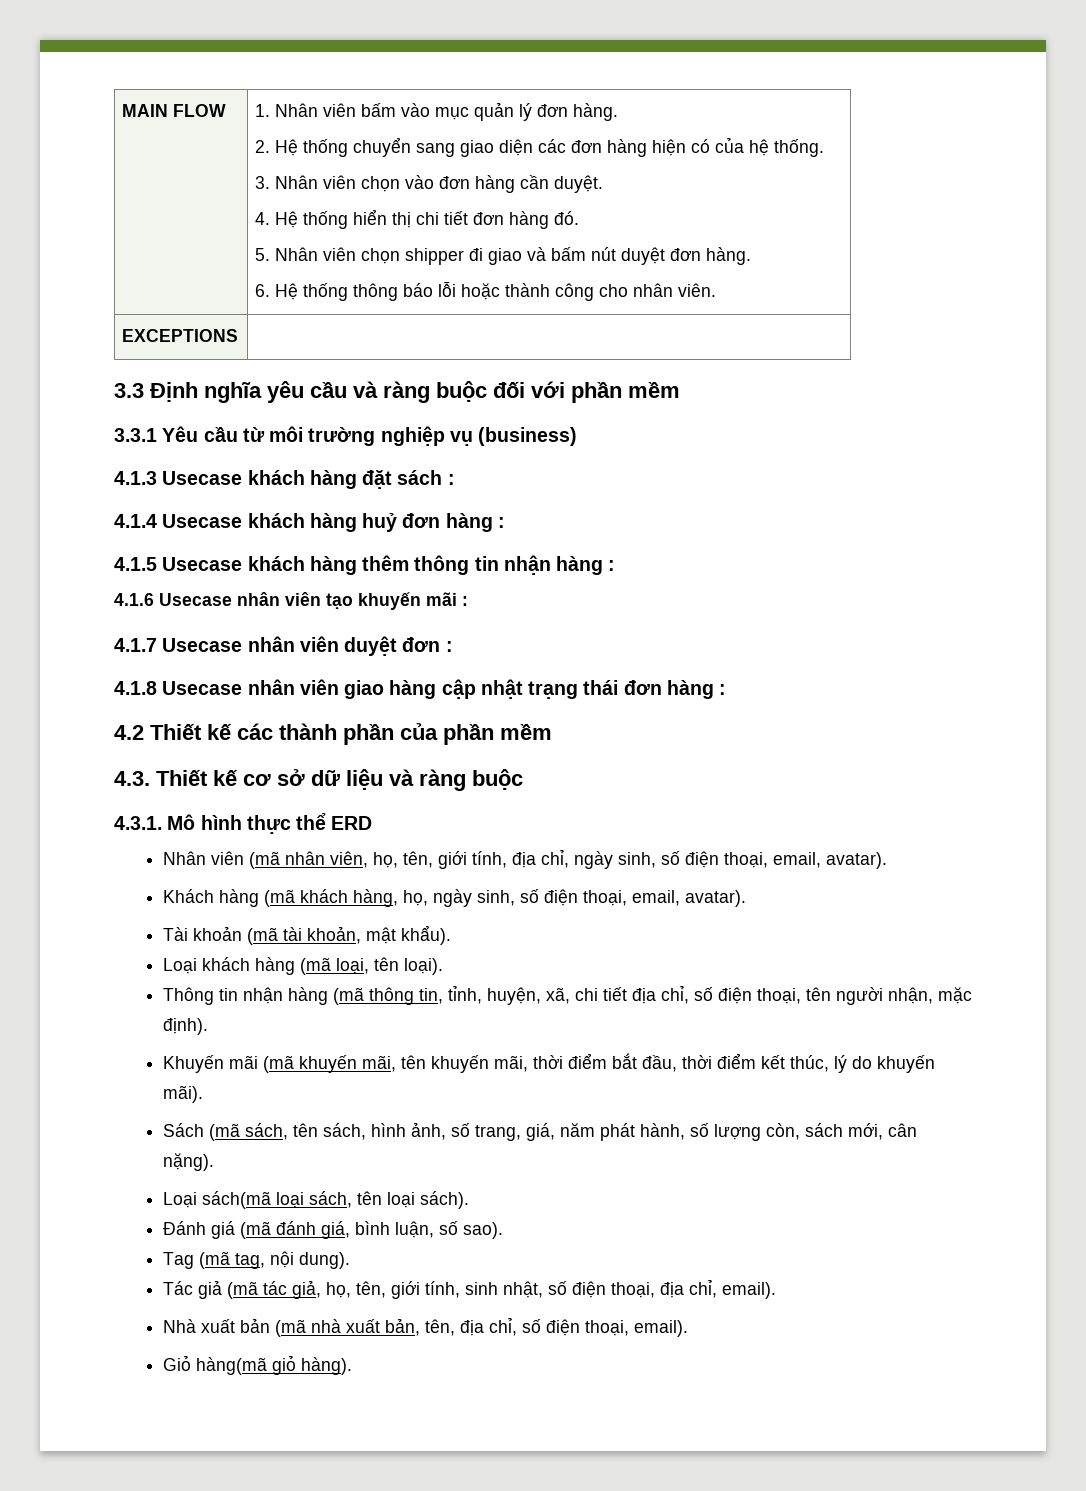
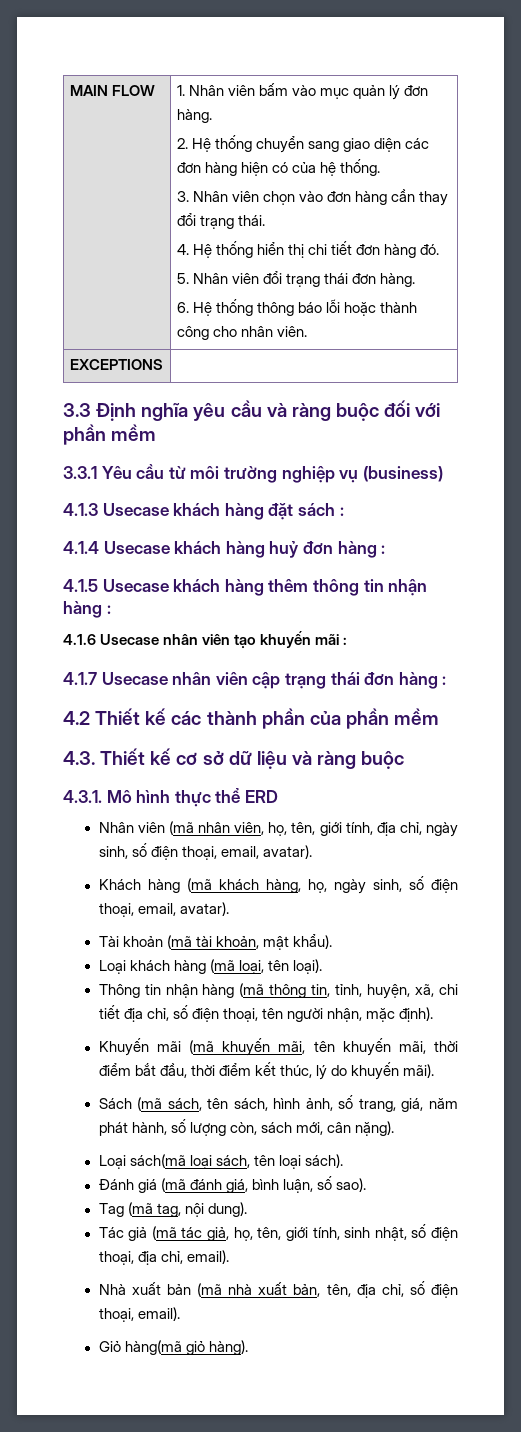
- 3. Nhân viên chọn vào đơn hàng cần duyệt.
+ 3. Nhân viên chọn vào đơn hàng cần thay đổi trạng thái.
- 5. Nhân viên chọn shipper đi giao và bấm nút duyệt đơn hàng.
+ 5. Nhân viên đổi trạng thái đơn hàng.
- 4.1.7 Usecase nhân viên duyệt đơn :
- 4.1.8 Usecase nhân viên giao hàng cập nhật trạng thái đơn hàng :
+ 4.1.7 Usecase nhân viên cập trạng thái đơn hàng :

